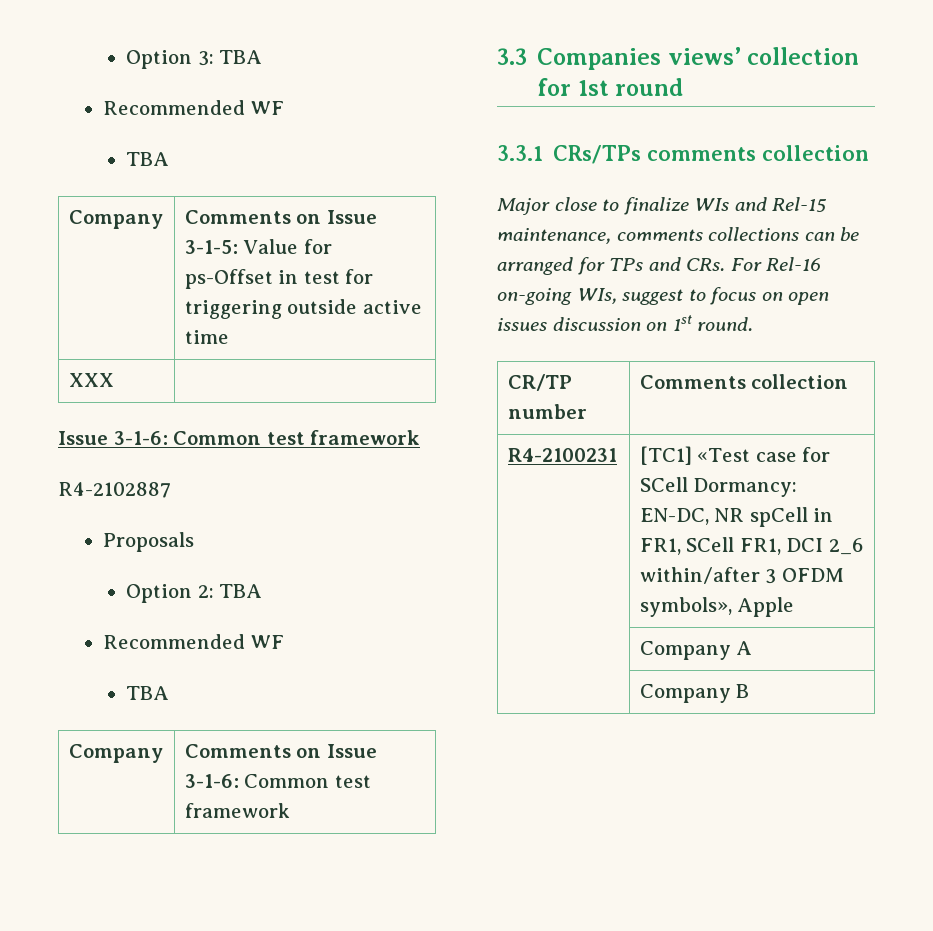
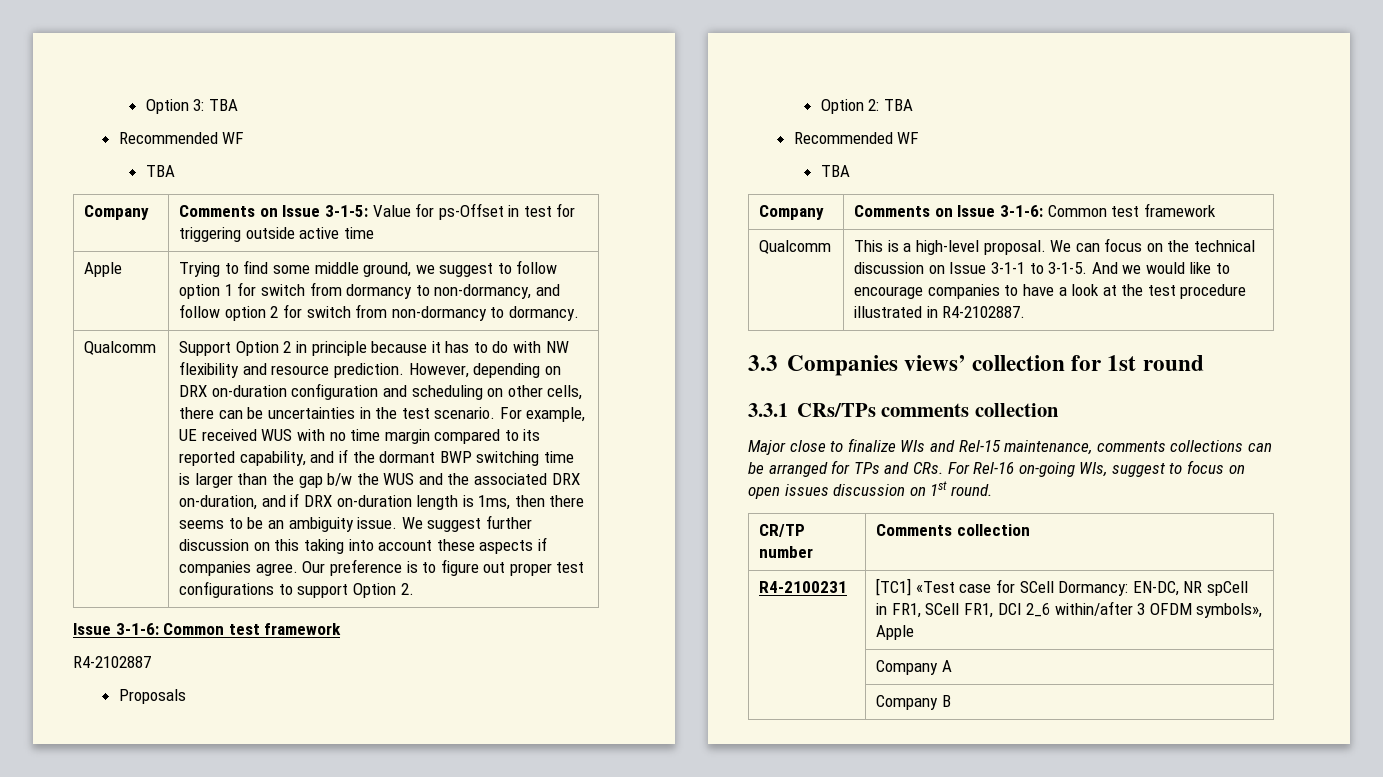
- XXX |
+ Apple | Trying to find some middle ground, we suggest to follow option 1 for switch from dormancy to non-dormancy, and follow option 2 for switch from non-dormancy to dormancy.
+ Qualcomm | Support Option 2 in principle because it has to do with NW flexibility and resource prediction. However, depending on DRX on-duration configuration and scheduling on other cells, there can be uncertainties in the test scenario. For example, UE received WUS with no time margin compared to its reported capability, and if the dormant BWP switching time is larger than the gap b/w the WUS and the associated DRX on-duration, and if DRX on-duration length is 1ms, then there seems to be an ambiguity issue. We suggest further discussion on this taking into account these aspects if companies agree. Our preference is to figure out proper test configurations to support Option 2.
+ Qualcomm | This is a high-level proposal. We can focus on the technical discussion on Issue 3-1-1 to 3-1-5. And we would like to encourage companies to have a look at the test procedure illustrated in R4-2102887.

